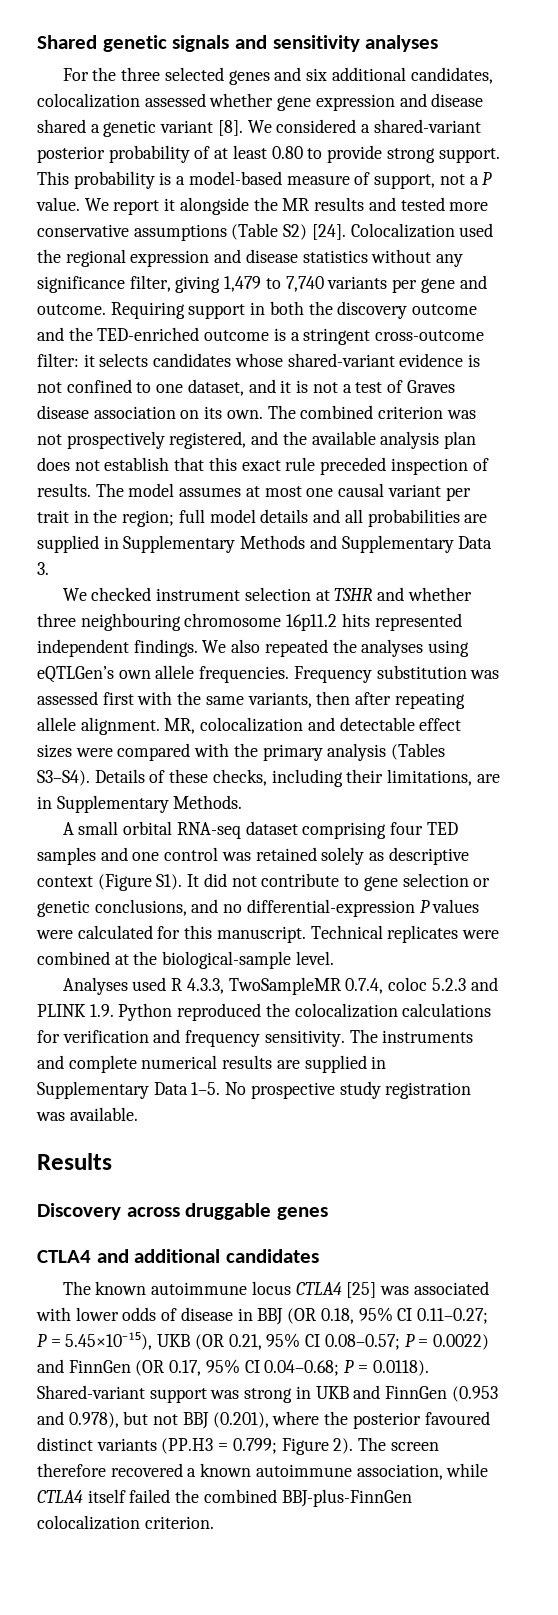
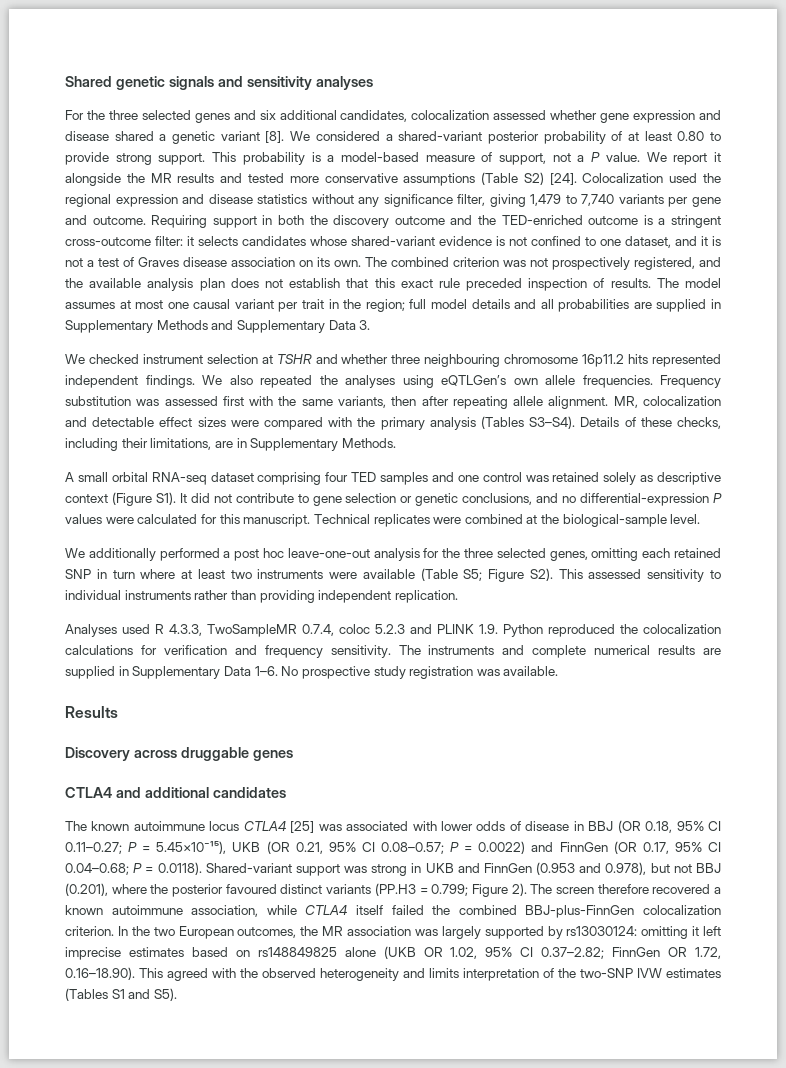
+ We additionally performed a post hoc leave-one-out analysis for the three selected genes, omitting each retained SNP in turn where at least two instruments were available (Table S5; Figure S2). This assessed sensitivity to individual instruments rather than providing independent replication.
- The instruments and complete numerical results are supplied in Supplementary Data 1–5.
+ The instruments and complete numerical results are supplied in Supplementary Data 1–6.
+ In the two European outcomes, the MR association was largely supported by rs13030124: omitting it left imprecise estimates based on rs148849825 alone (UKB OR 1.02, 95% CI 0.37–2.82; FinnGen OR 1.72, 0.16–18.90). This agreed with the observed heterogeneity and limits interpretation of the two-SNP IVW estimates (Tables S1 and S5).

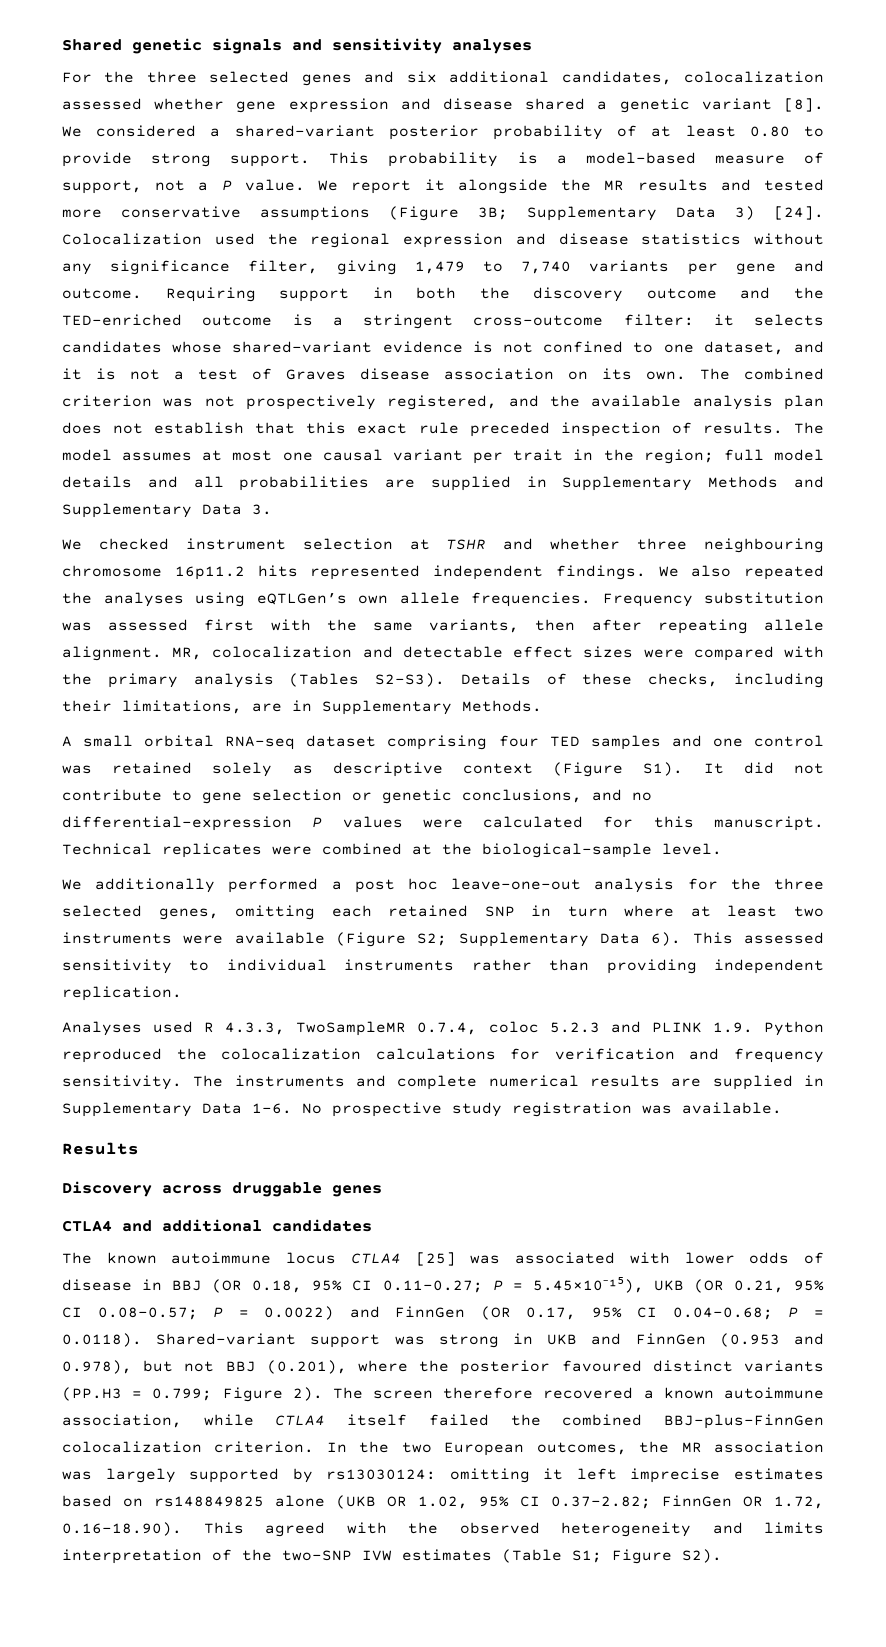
- We report it alongside the MR results and tested more conservative assumptions (Table S2) [24].
+ We report it alongside the MR results and tested more conservative assumptions (Figure 3B; Supplementary Data 3) [24].
- MR, colocalization and detectable effect sizes were compared with the primary analysis (Tables S3–S4).
+ MR, colocalization and detectable effect sizes were compared with the primary analysis (Tables S2–S3).
- We additionally performed a post hoc leave-one-out analysis for the three selected genes, omitting each retained SNP in turn where at least two instruments were available (Table S5; Figure S2). This assessed sensitivity to individual instruments rather than providing independent replication.
+ We additionally performed a post hoc leave-one-out analysis for the three selected genes, omitting each retained SNP in turn where at least two instruments were available (Figure S2; Supplementary Data 6). This assessed sensitivity to individual instruments rather than providing independent replication.
- In the two European outcomes, the MR association was largely supported by rs13030124: omitting it left imprecise estimates based on rs148849825 alone (UKB OR 1.02, 95% CI 0.37–2.82; FinnGen OR 1.72, 0.16–18.90). This agreed with the observed heterogeneity and limits interpretation of the two-SNP IVW estimates (Tables S1 and S5).
+ In the two European outcomes, the MR association was largely supported by rs13030124: omitting it left imprecise estimates based on rs148849825 alone (UKB OR 1.02, 95% CI 0.37–2.82; FinnGen OR 1.72, 0.16–18.90). This agreed with the observed heterogeneity and limits interpretation of the two-SNP IVW estimates (Table S1; Figure S2).

